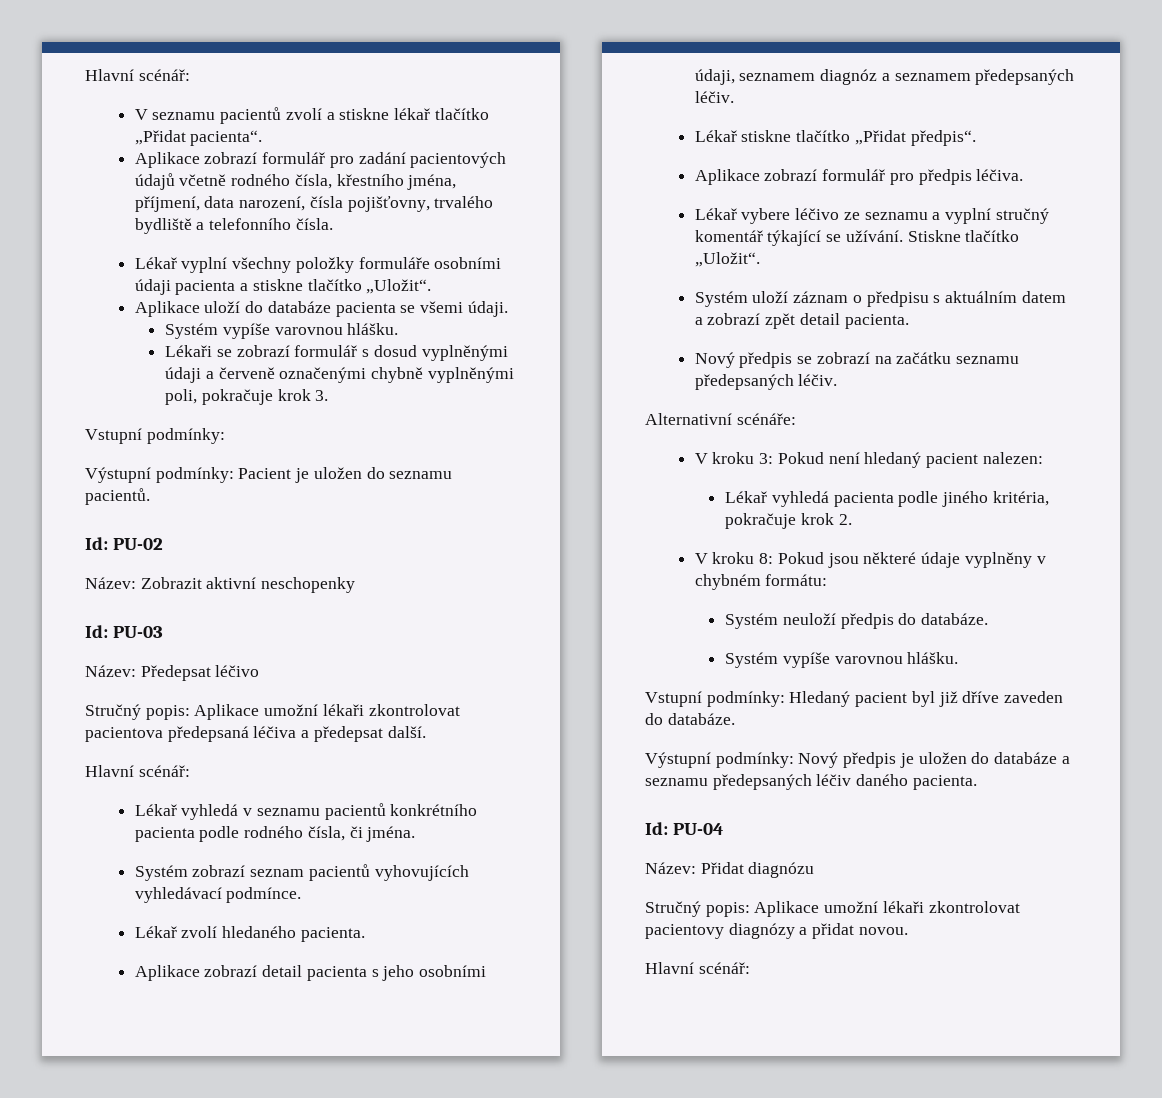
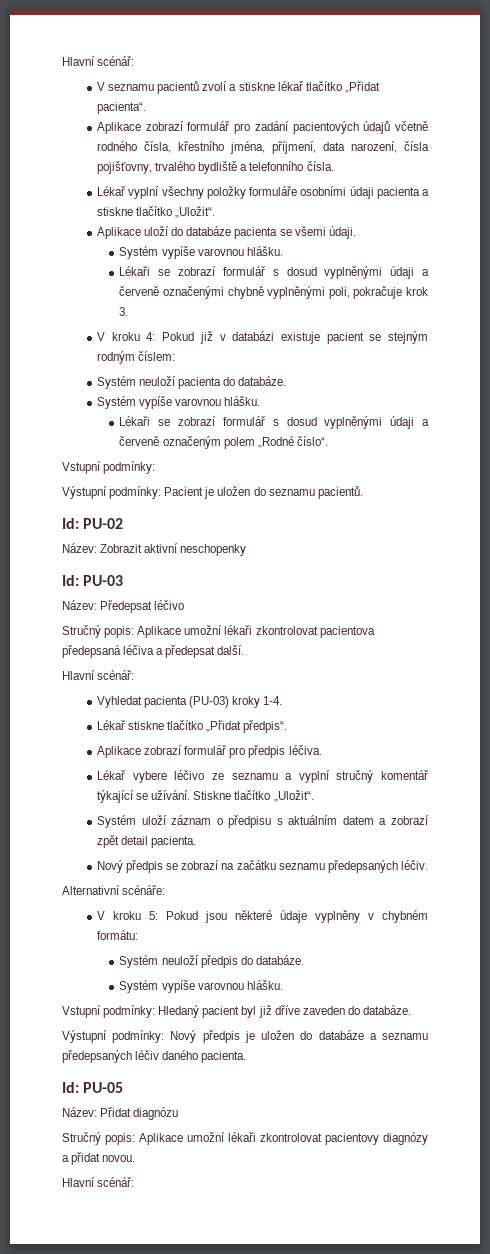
+ V kroku 4: Pokud již v databázi existuje pacient se stejným rodným číslem:
+ Systém neuloží pacienta do databáze.
+ Systém vypíše varovnou hlášku.
+ Lékaři se zobrazí formulář s dosud vyplněnými údaji a červeně označeným polem „Rodné číslo“.
- Lékař vyhledá v seznamu pacientů konkrétního pacienta podle rodného čísla, či jména.
- Systém zobrazí seznam pacientů vyhovujících vyhledávací podmínce.
- Lékař zvolí hledaného pacienta.
- Aplikace zobrazí detail pacienta s jeho osobními údaji, seznamem diagnóz a seznamem předepsaných léčiv.
+ Vyhledat pacienta (PU-03) kroky 1-4.
- V kroku 3: Pokud není hledaný pacient nalezen:
- Lékař vyhledá pacienta podle jiného kritéria, pokračuje krok 2.
- V kroku 8: Pokud jsou některé údaje vyplněny v chybném formátu:
+ V kroku 5: Pokud jsou některé údaje vyplněny v chybném formátu:
- Id: PU-04
+ Id: PU-05

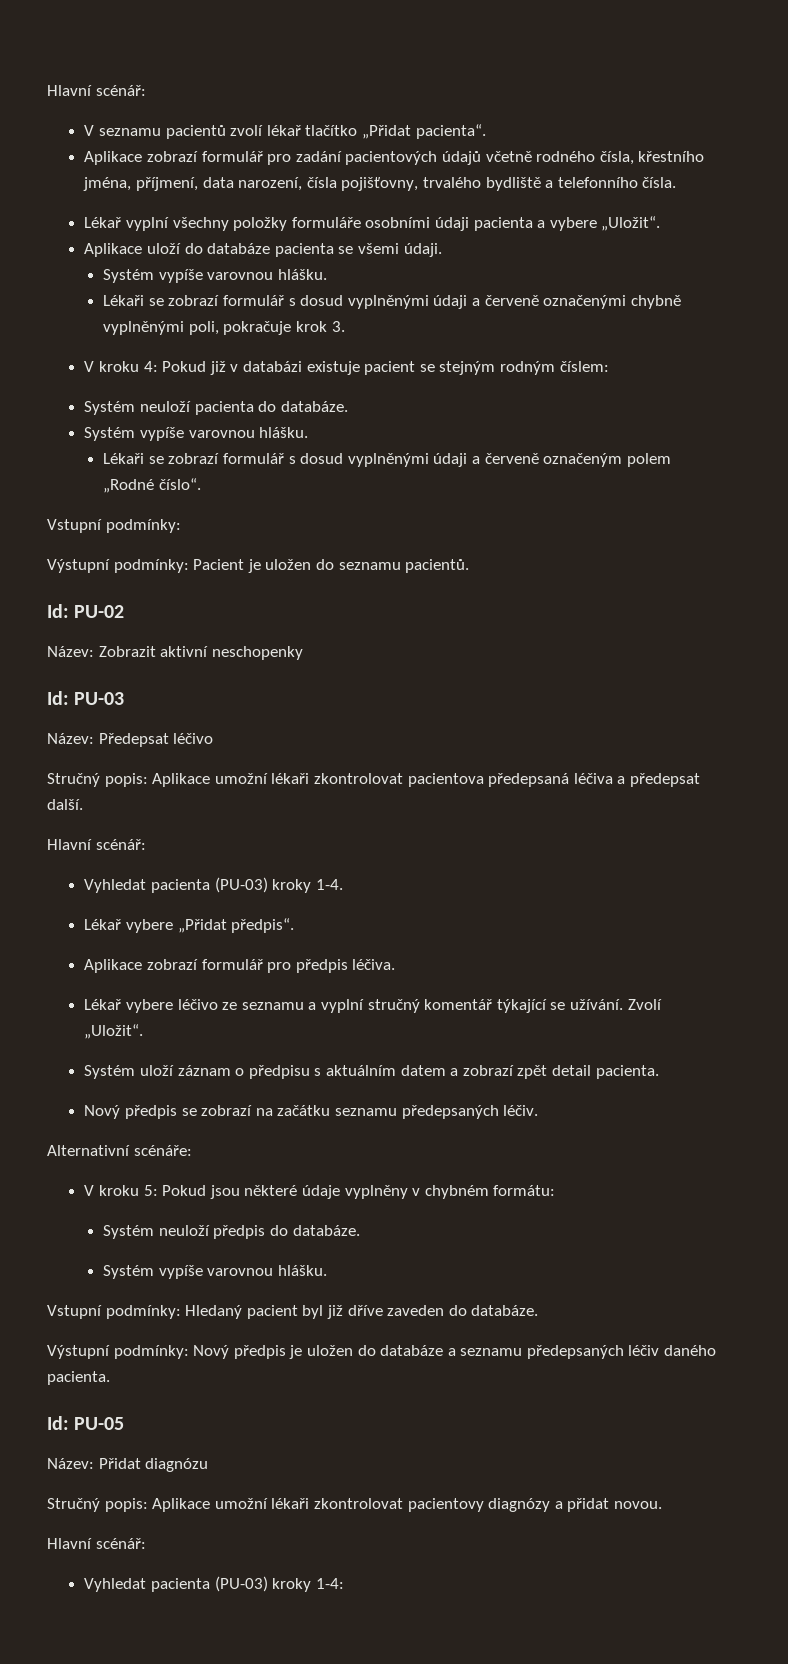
- V seznamu pacientů zvolí a stiskne lékař tlačítko „Přidat pacienta“.
+ V seznamu pacientů zvolí lékař tlačítko „Přidat pacienta“.
- Lékař vyplní všechny položky formuláře osobními údaji pacienta a stiskne tlačítko „Uložit“.
+ Lékař vyplní všechny položky formuláře osobními údaji pacienta a vybere „Uložit“.
- Lékař stiskne tlačítko „Přidat předpis“.
+ Lékař vybere „Přidat předpis“.
- Stiskne tlačítko „Uložit“.
+ Zvolí „Uložit“.
+ Vyhledat pacienta (PU-03) kroky 1-4:

